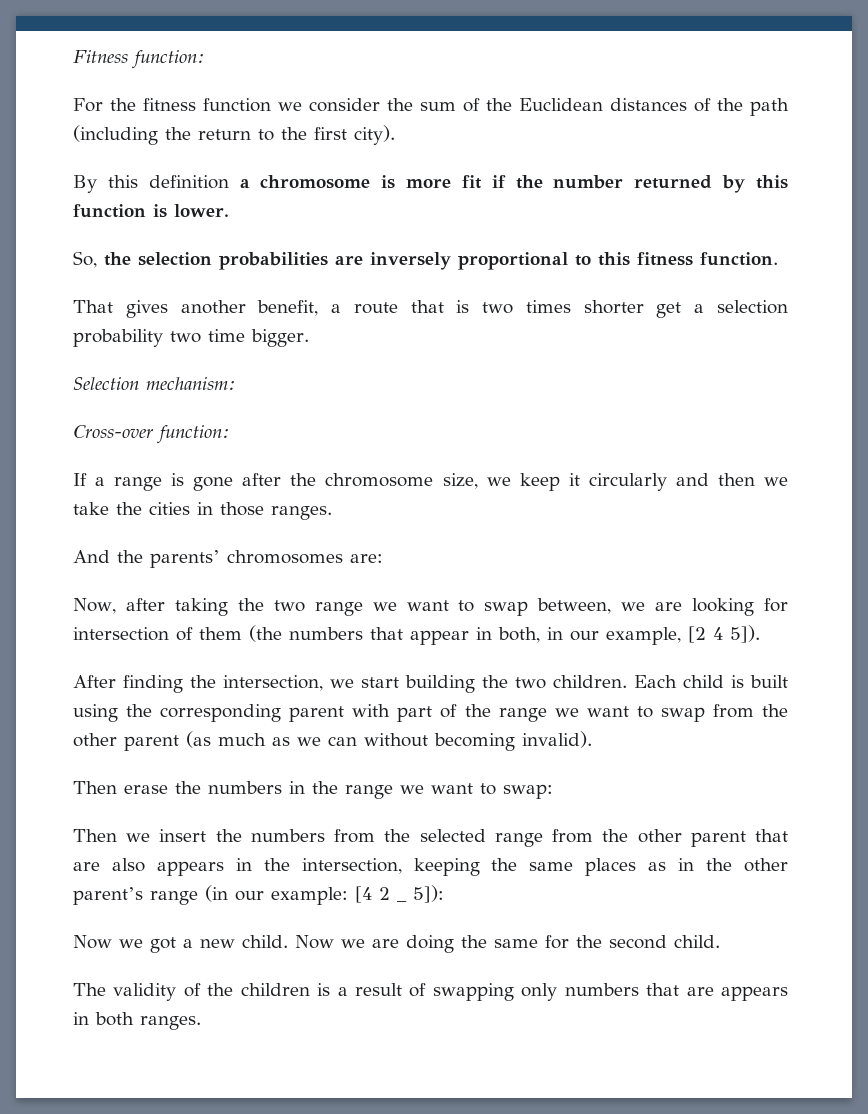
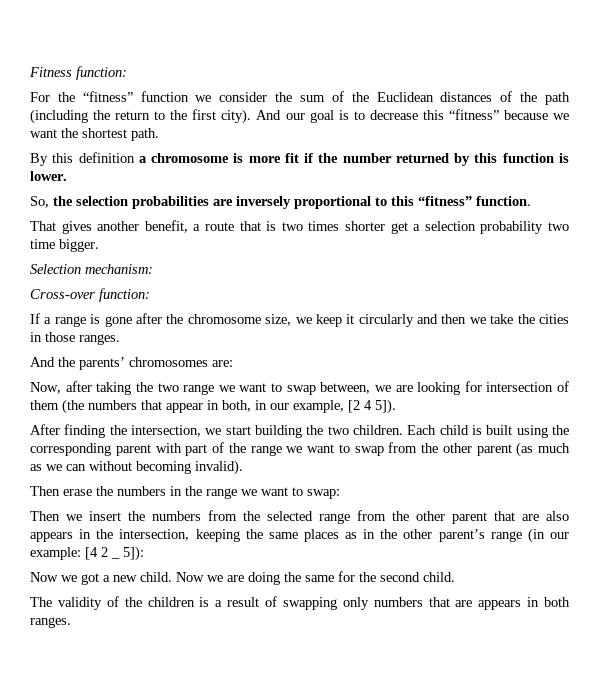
- For the fitness function we consider the sum of the Euclidean distances of the path (including the return to the first city).
+ For the “fitness” function we consider the sum of the Euclidean distances of the path (including the return to the first city). And our goal is to decrease this “fitness” because we want the shortest path.
- So, the selection probabilities are inversely proportional to this fitness function.
+ So, the selection probabilities are inversely proportional to this “fitness” function.

